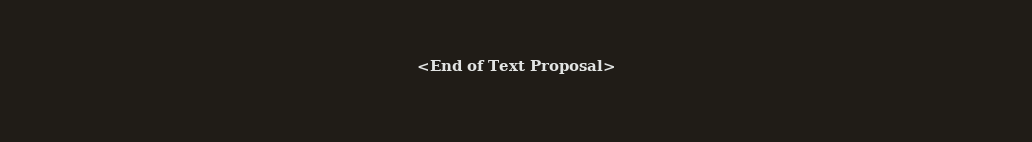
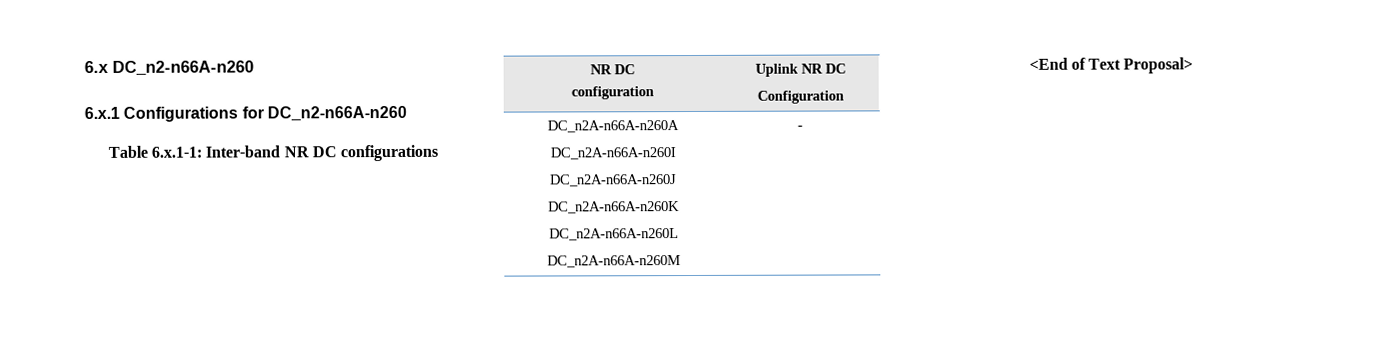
+ 6.x DC_n2-n66A-n260
+ 6.x.1 Configurations for DC_n2-n66A-n260
+ Table 6.x.1-1: Inter-band NR DC configurations
+ NR DC
+ configuration | Uplink NR DC
+ Configuration
+ DC_n2A-n66A-n260A
+ DC_n2A-n66A-n260I
+ DC_n2A-n66A-n260J
+ DC_n2A-n66A-n260K
+ DC_n2A-n66A-n260L
+ DC_n2A-n66A-n260M | -

